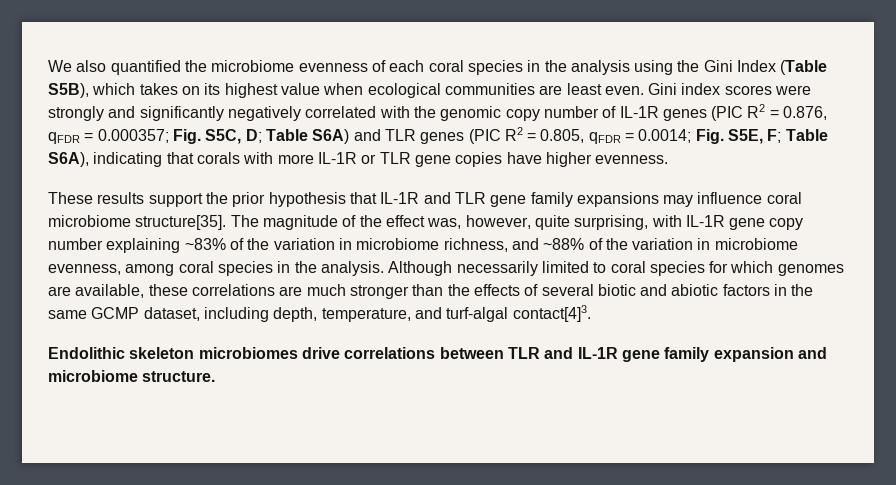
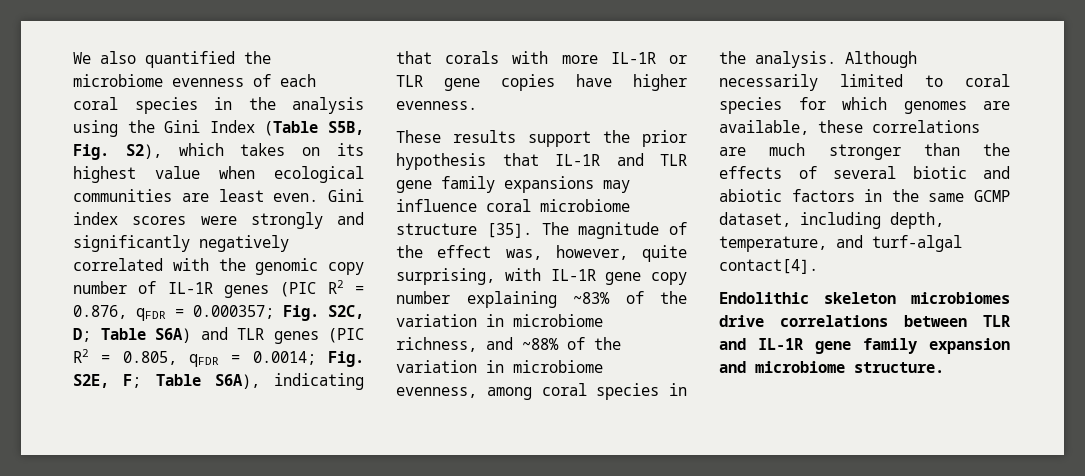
- We also quantified the microbiome evenness of each coral species in the analysis using the Gini Index (Table S5B), which takes on its highest value when ecological communities are least even.
+ We also quantified the microbiome evenness of each coral species in the analysis using the Gini Index (Table S5B, Fig. S2), which takes on its highest value when ecological communities are least even.
- Gini index scores were strongly and significantly negatively correlated with the genomic copy number of IL-1R genes (PIC R2 = 0.876, qFDR = 0.000357; Fig. S5C, D; Table S6A) and TLR genes (PIC R2 = 0.805, qFDR = 0.0014; Fig. S5E, F; Table S6A), indicating that corals with more IL-1R or TLR gene copies have higher evenness.
+ Gini index scores were strongly and significantly negatively correlated with the genomic copy number of IL-1R genes (PIC R2 = 0.876, qFDR = 0.000357; Fig. S2C, D; Table S6A) and TLR genes (PIC R2 = 0.805, qFDR = 0.0014; Fig. S2E, F; Table S6A), indicating that corals with more IL-1R or TLR gene copies have higher evenness.
- These results support the prior hypothesis that IL-1R and TLR gene family expansions may influence coral microbiome structure[35].
+ These results support the prior hypothesis that IL-1R and TLR gene family expansions may influence coral microbiome structure [35].
- Although necessarily limited to coral species for which genomes are available, these correlations are much stronger than the effects of several biotic and abiotic factors in the same GCMP dataset, including depth, temperature, and turf-algal contact[4]3.
+ Although necessarily limited to coral species for which genomes are available, these correlations are much stronger than the effects of several biotic and abiotic factors in the same GCMP dataset, including depth, temperature, and turf-algal contact[4].

